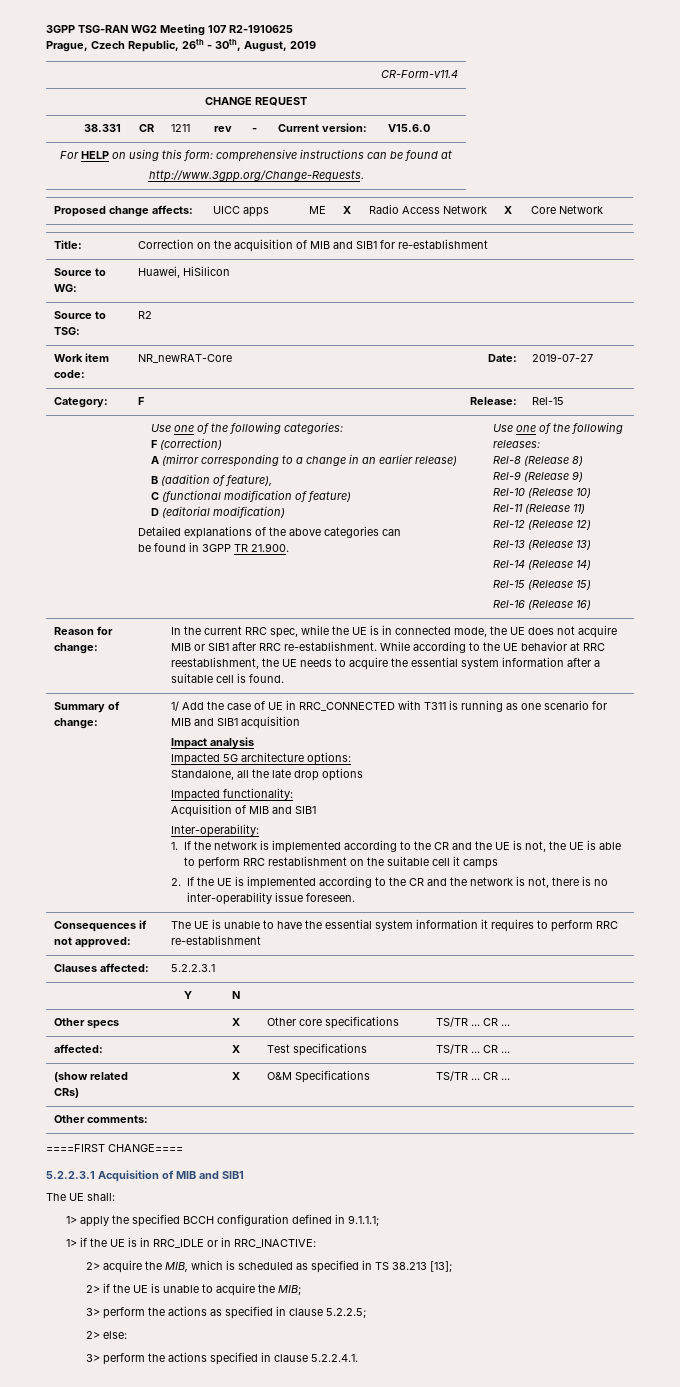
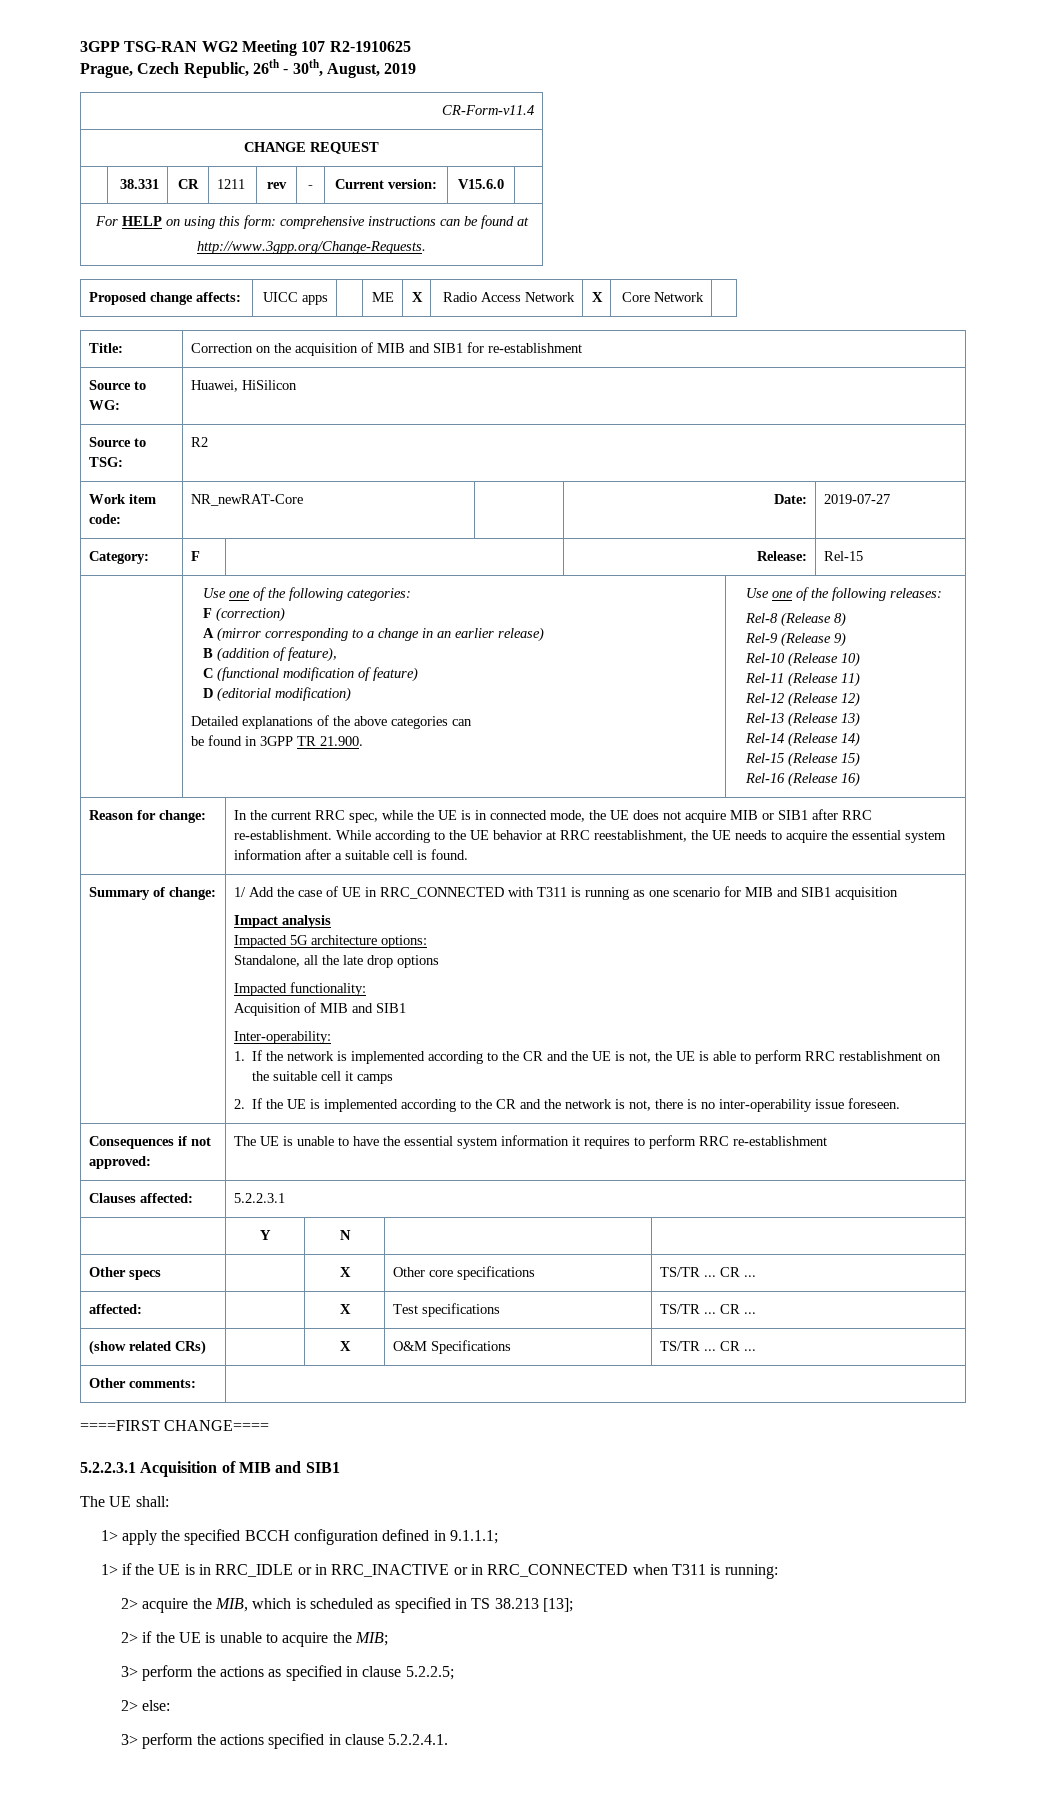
- 1> if the UE is in RRC_IDLE or in RRC_INACTIVE:
+ 1> if the UE is in RRC_IDLE or in RRC_INACTIVE or in RRC_CONNECTED when T311 is running:

